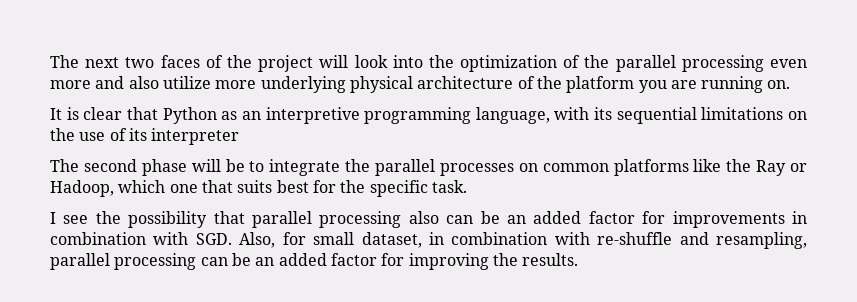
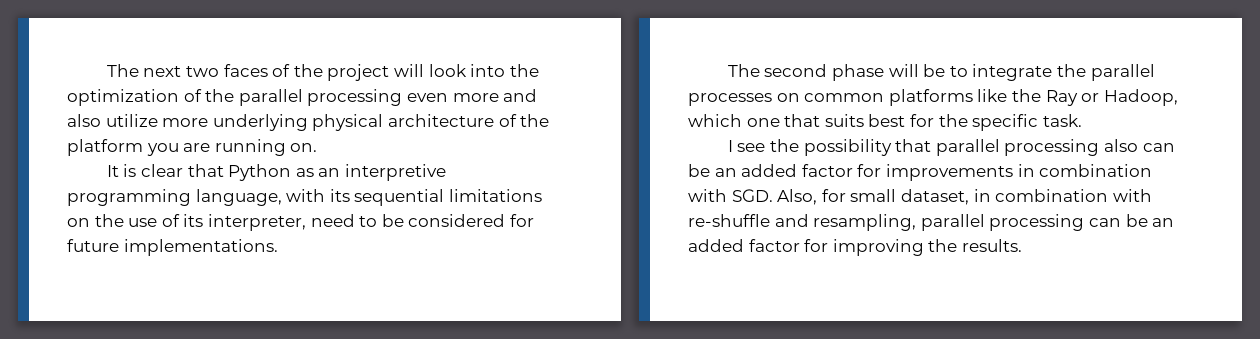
- It is clear that Python as an interpretive programming language, with its sequential limitations on the use of its interpreter
+ It is clear that Python as an interpretive programming language, with its sequential limitations on the use of its interpreter, need to be considered for future implementations.

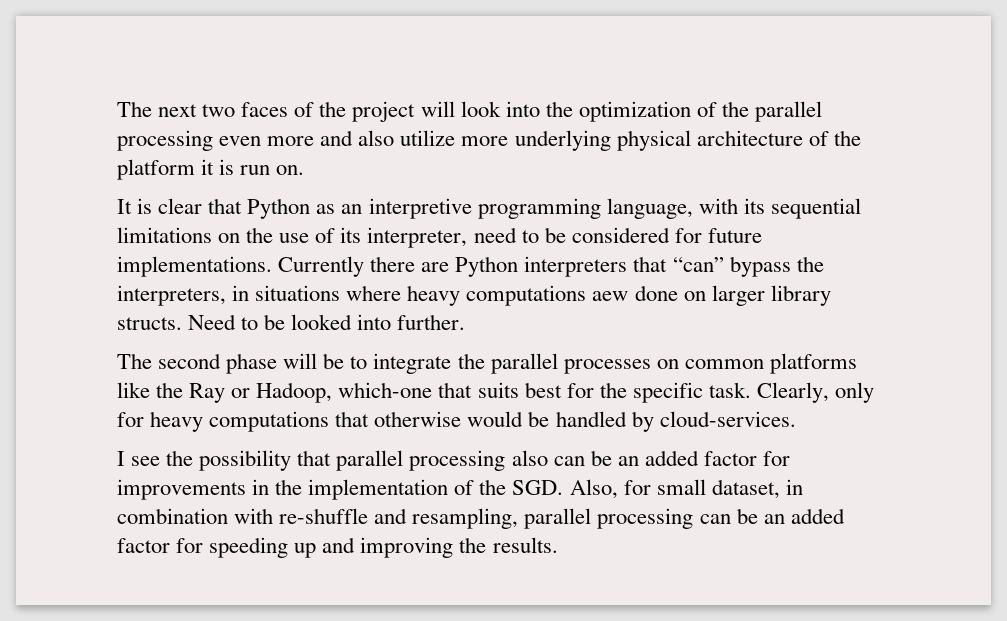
- The next two faces of the project will look into the optimization of the parallel processing even more and also utilize more underlying physical architecture of the platform you are running on.
+ The next two faces of the project will look into the optimization of the parallel processing even more and also utilize more underlying physical architecture of the platform it is run on.
+ Currently there are Python interpreters that “can” bypass the interpreters, in situations where heavy computations aew done on larger library structs. Need to be looked into further.
- The second phase will be to integrate the parallel processes on common platforms like the Ray or Hadoop, which one that suits best for the specific task.
+ The second phase will be to integrate the parallel processes on common platforms like the Ray or Hadoop, which-one that suits best for the specific task. Clearly, only for heavy computations that otherwise would be handled by cloud-services.
- I see the possibility that parallel processing also can be an added factor for improvements in combination with SGD. Also, for small dataset, in combination with re-shuffle and resampling, parallel processing can be an added factor for improving the results.
+ I see the possibility that parallel processing also can be an added factor for improvements in the implementation of the SGD. Also, for small dataset, in combination with re-shuffle and resampling, parallel processing can be an added factor for speeding up and improving the results.

